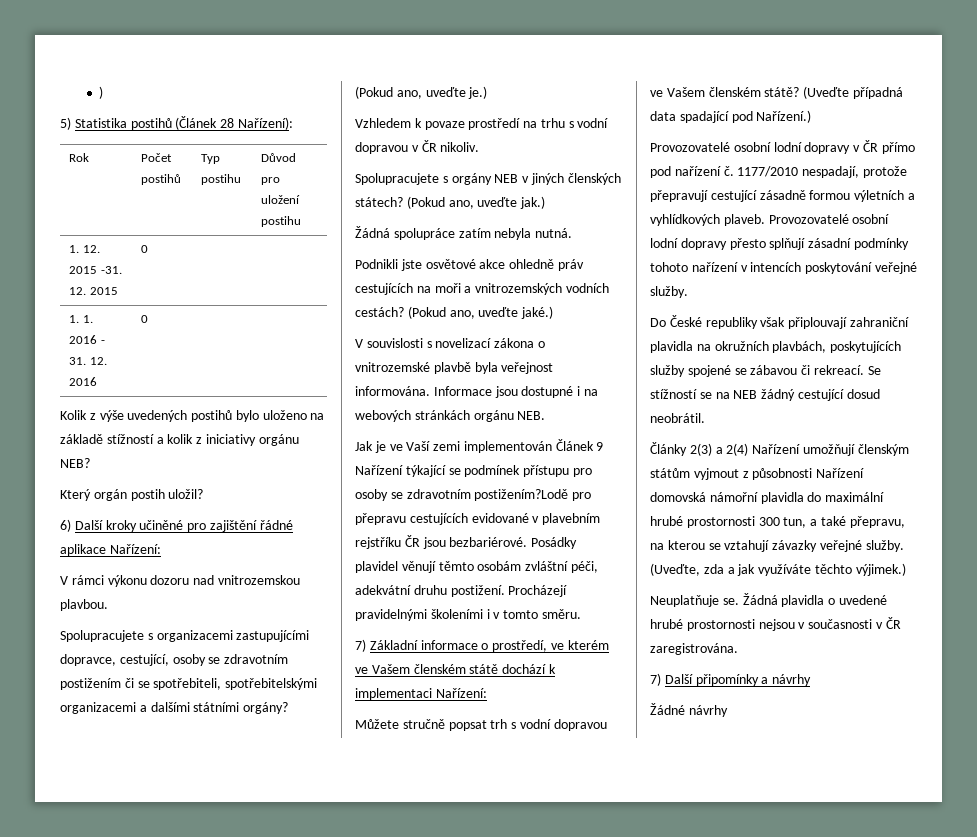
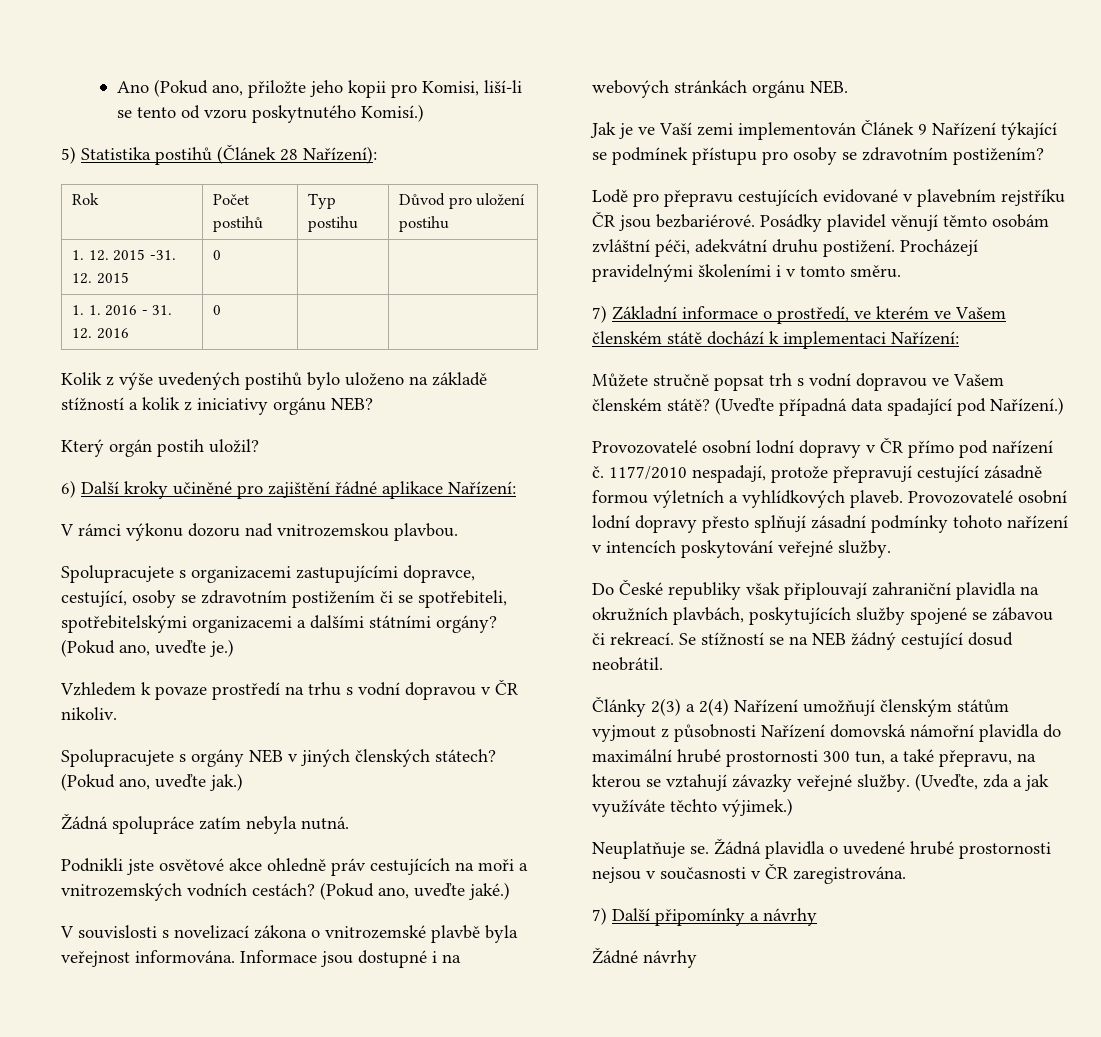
- )
+ Ano (Pokud ano, přiložte jeho kopii pro Komisi, liší-li se tento od vzoru poskytnutého Komisí.)
- Jak je ve Vaší zemi implementován Článek 9 Nařízení týkající se podmínek přístupu pro osoby se zdravotním postižením?Lodě pro přepravu cestujících evidované v plavebním rejstříku ČR jsou bezbariérové.
+ Jak je ve Vaší zemi implementován Článek 9 Nařízení týkající se podmínek přístupu pro osoby se zdravotním postižením?
+ Lodě pro přepravu cestujících evidované v plavebním rejstříku ČR jsou bezbariérové.

